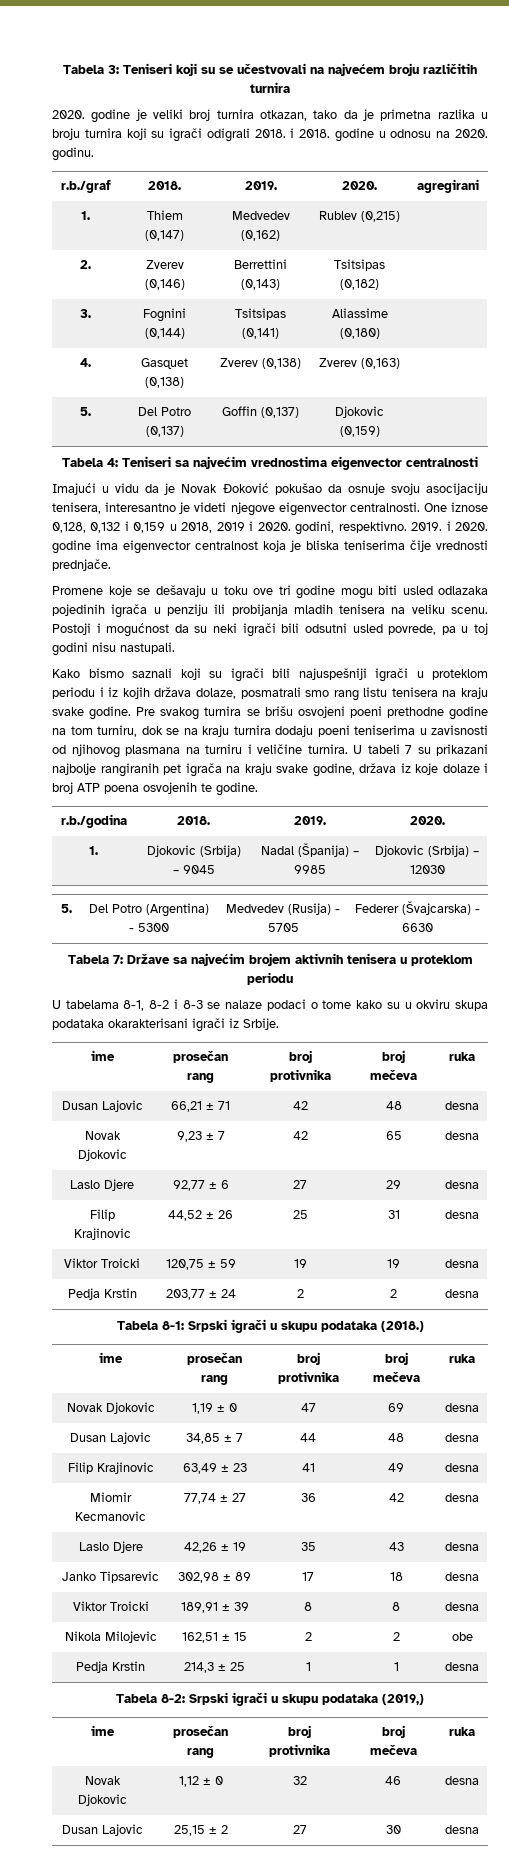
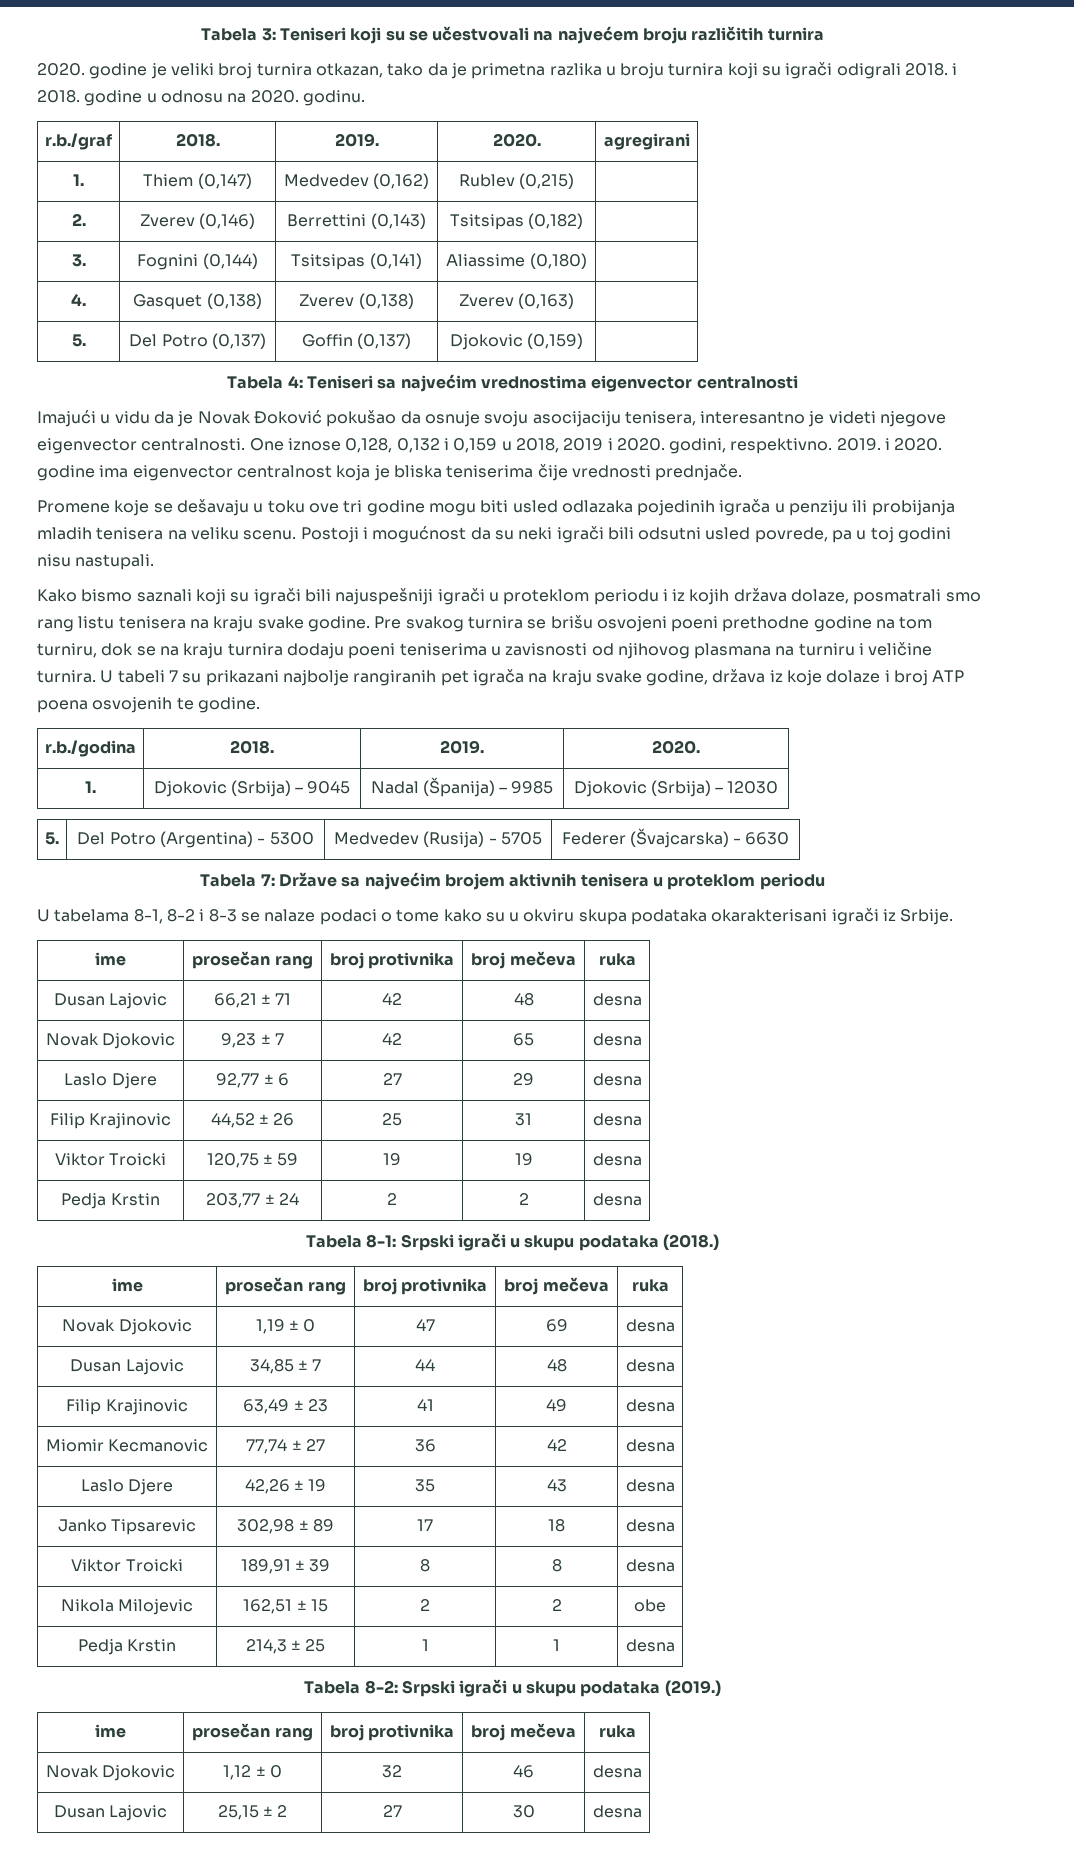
- Tabela 8-2: Srpski igrači u skupu podataka (2019,)
+ Tabela 8-2: Srpski igrači u skupu podataka (2019.)

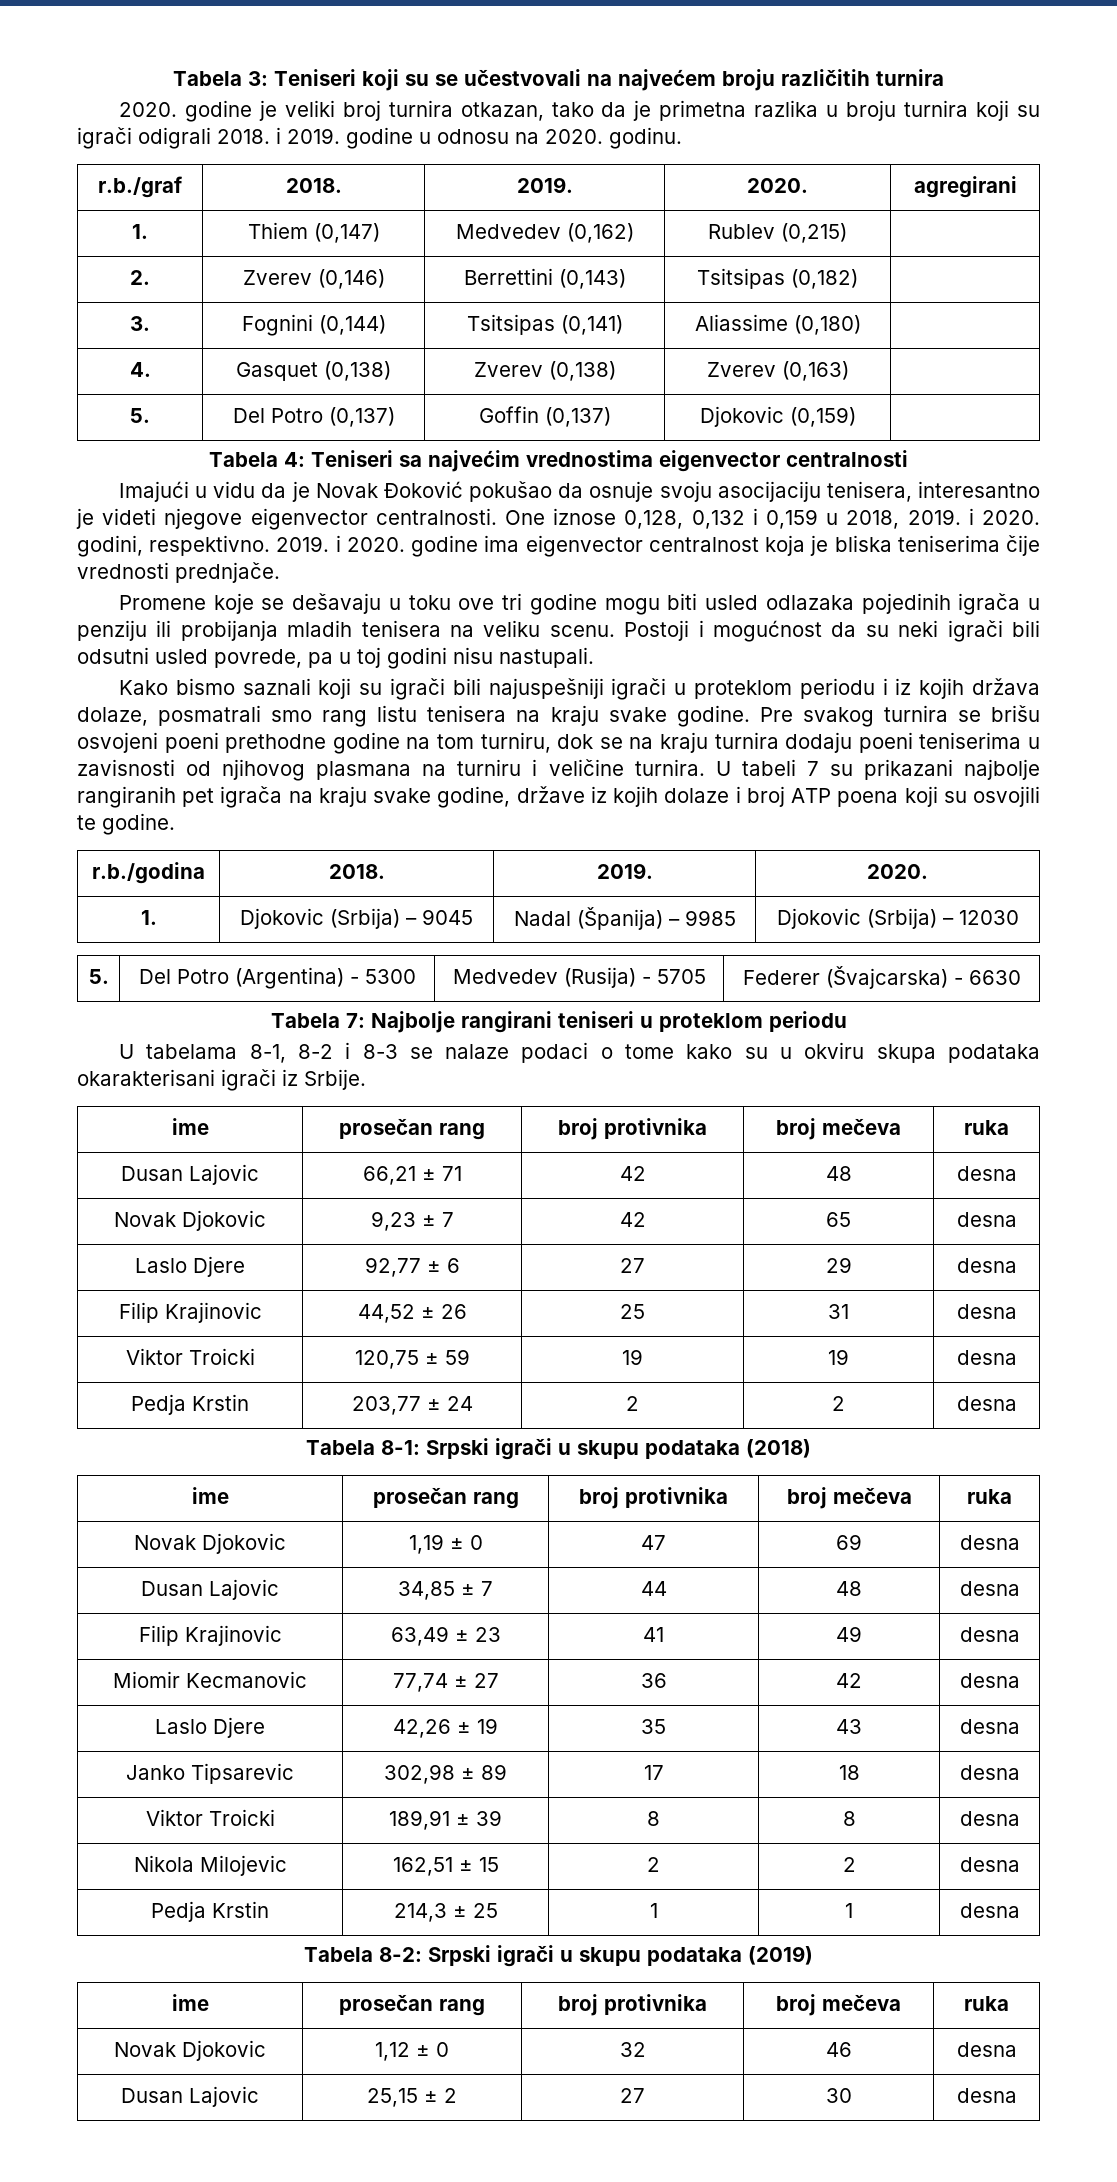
- 2020. godine je veliki broj turnira otkazan, tako da je primetna razlika u broju turnira koji su igrači odigrali 2018. i 2018. godine u odnosu na 2020. godinu.
+ 2020. godine je veliki broj turnira otkazan, tako da je primetna razlika u broju turnira koji su igrači odigrali 2018. i 2019. godine u odnosu na 2020. godinu.
- One iznose 0,128, 0,132 i 0,159 u 2018, 2019 i 2020. godini, respektivno.
+ One iznose 0,128, 0,132 i 0,159 u 2018, 2019. i 2020. godini, respektivno.
- U tabeli 7 su prikazani najbolje rangiranih pet igrača na kraju svake godine, država iz koje dolaze i broj ATP poena osvojenih te godine.
+ U tabeli 7 su prikazani najbolje rangiranih pet igrača na kraju svake godine, države iz kojih dolaze i broj ATP poena koji su osvojili te godine.
- Tabela 7: Države sa najvećim brojem aktivnih tenisera u proteklom periodu
+ Tabela 7: Najbolje rangirani teniseri u proteklom periodu
- Tabela 8-1: Srpski igrači u skupu podataka (2018.)
+ Tabela 8-1: Srpski igrači u skupu podataka (2018)
- Nikola Milojevic | 162,51 ± 15 | 2 | 2 | obe
+ Nikola Milojevic | 162,51 ± 15 | 2 | 2 | desna
- Tabela 8-2: Srpski igrači u skupu podataka (2019.)
+ Tabela 8-2: Srpski igrači u skupu podataka (2019)

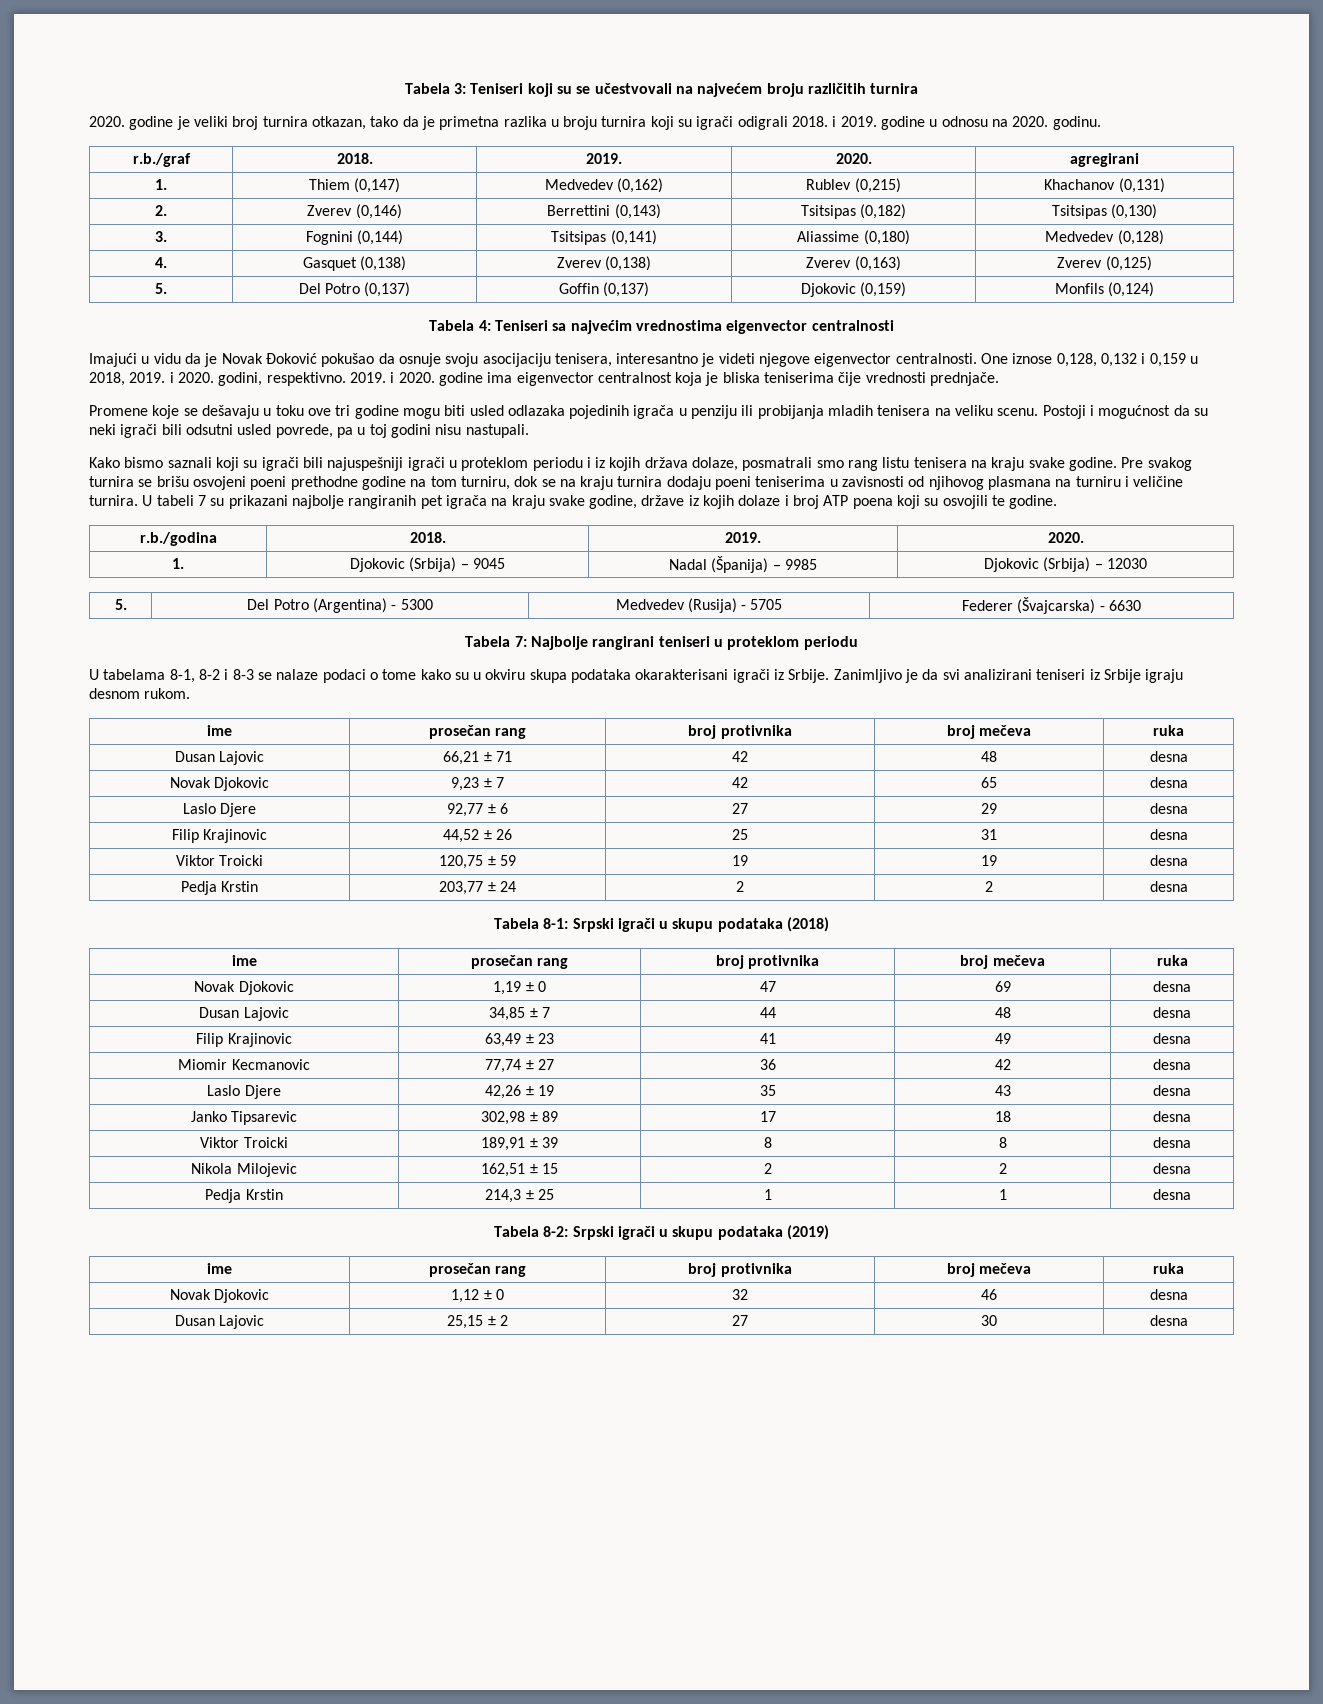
- 1. | Thiem (0,147) | Medvedev (0,162) | Rublev (0,215) |
+ 1. | Thiem (0,147) | Medvedev (0,162) | Rublev (0,215) | Khachanov (0,131)
- 2. | Zverev (0,146) | Berrettini (0,143) | Tsitsipas (0,182) |
+ 2. | Zverev (0,146) | Berrettini (0,143) | Tsitsipas (0,182) | Tsitsipas (0,130)
- 3. | Fognini (0,144) | Tsitsipas (0,141) | Aliassime (0,180) |
+ 3. | Fognini (0,144) | Tsitsipas (0,141) | Aliassime (0,180) | Medvedev (0,128)
- 4. | Gasquet (0,138) | Zverev (0,138) | Zverev (0,163) |
+ 4. | Gasquet (0,138) | Zverev (0,138) | Zverev (0,163) | Zverev (0,125)
- 5. | Del Potro (0,137) | Goffin (0,137) | Djokovic (0,159) |
+ 5. | Del Potro (0,137) | Goffin (0,137) | Djokovic (0,159) | Monfils (0,124)
+ Zanimljivo je da svi analizirani teniseri iz Srbije igraju desnom rukom.

